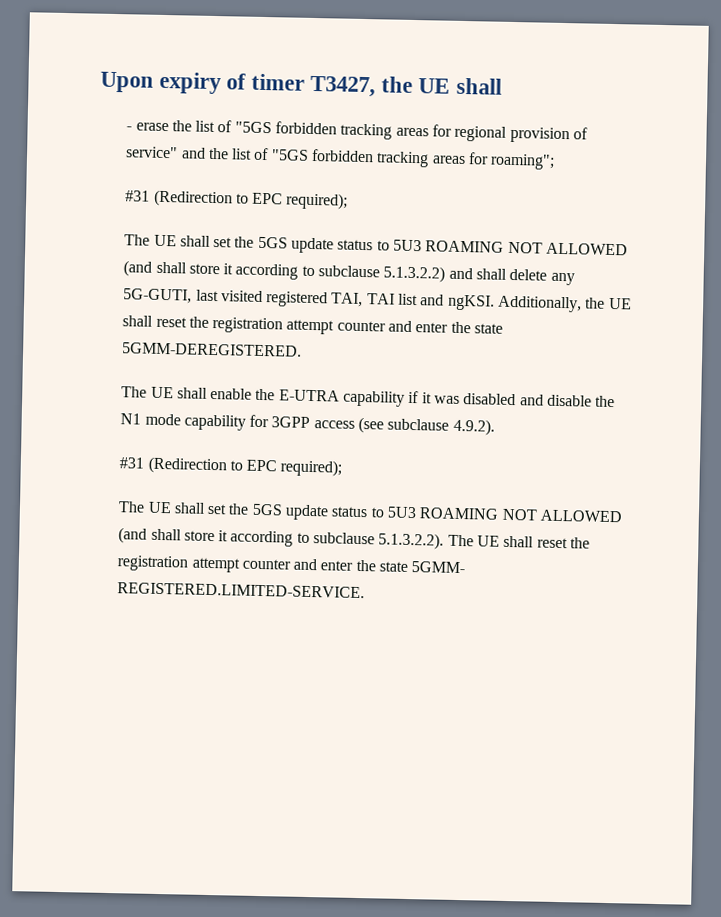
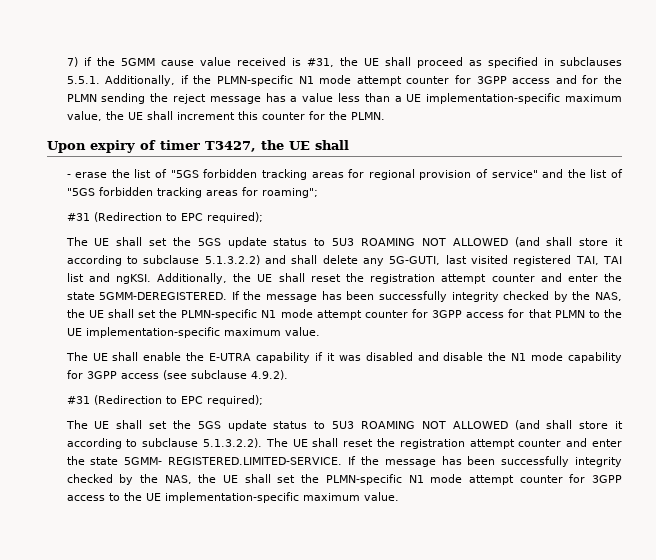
+ 7) if the 5GMM cause value received is #31, the UE shall proceed as specified in subclauses 5.5.1. Additionally, if the PLMN-specific N1 mode attempt counter for 3GPP access and for the PLMN sending the reject message has a value less than a UE implementation-specific maximum value, the UE shall increment this counter for the PLMN.
+ If the message has been successfully integrity checked by the NAS, the UE shall set the PLMN-specific N1 mode attempt counter for 3GPP access for that PLMN to the UE implementation-specific maximum value.
- The UE shall set the 5GS update status to 5U3 ROAMING NOT ALLOWED (and shall store it according to subclause 5.1.3.2.2). The UE shall reset the registration attempt counter and enter the state 5GMM- REGISTERED.LIMITED-SERVICE.
+ The UE shall set the 5GS update status to 5U3 ROAMING NOT ALLOWED (and shall store it according to subclause 5.1.3.2.2). The UE shall reset the registration attempt counter and enter the state 5GMM- REGISTERED.LIMITED-SERVICE. If the message has been successfully integrity checked by the NAS, the UE shall set the PLMN-specific N1 mode attempt counter for 3GPP access to the UE implementation-specific maximum value.

